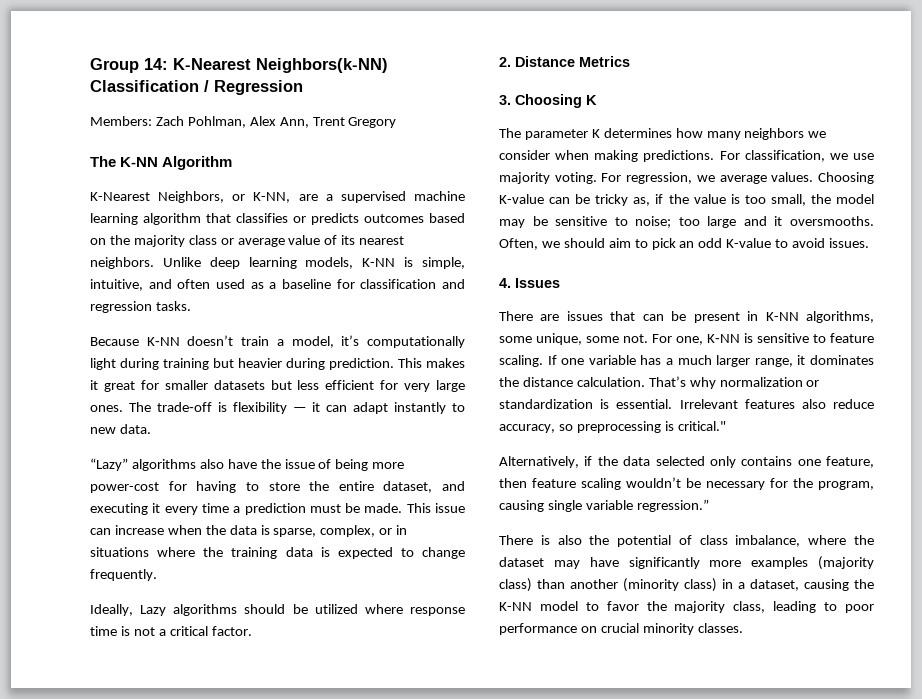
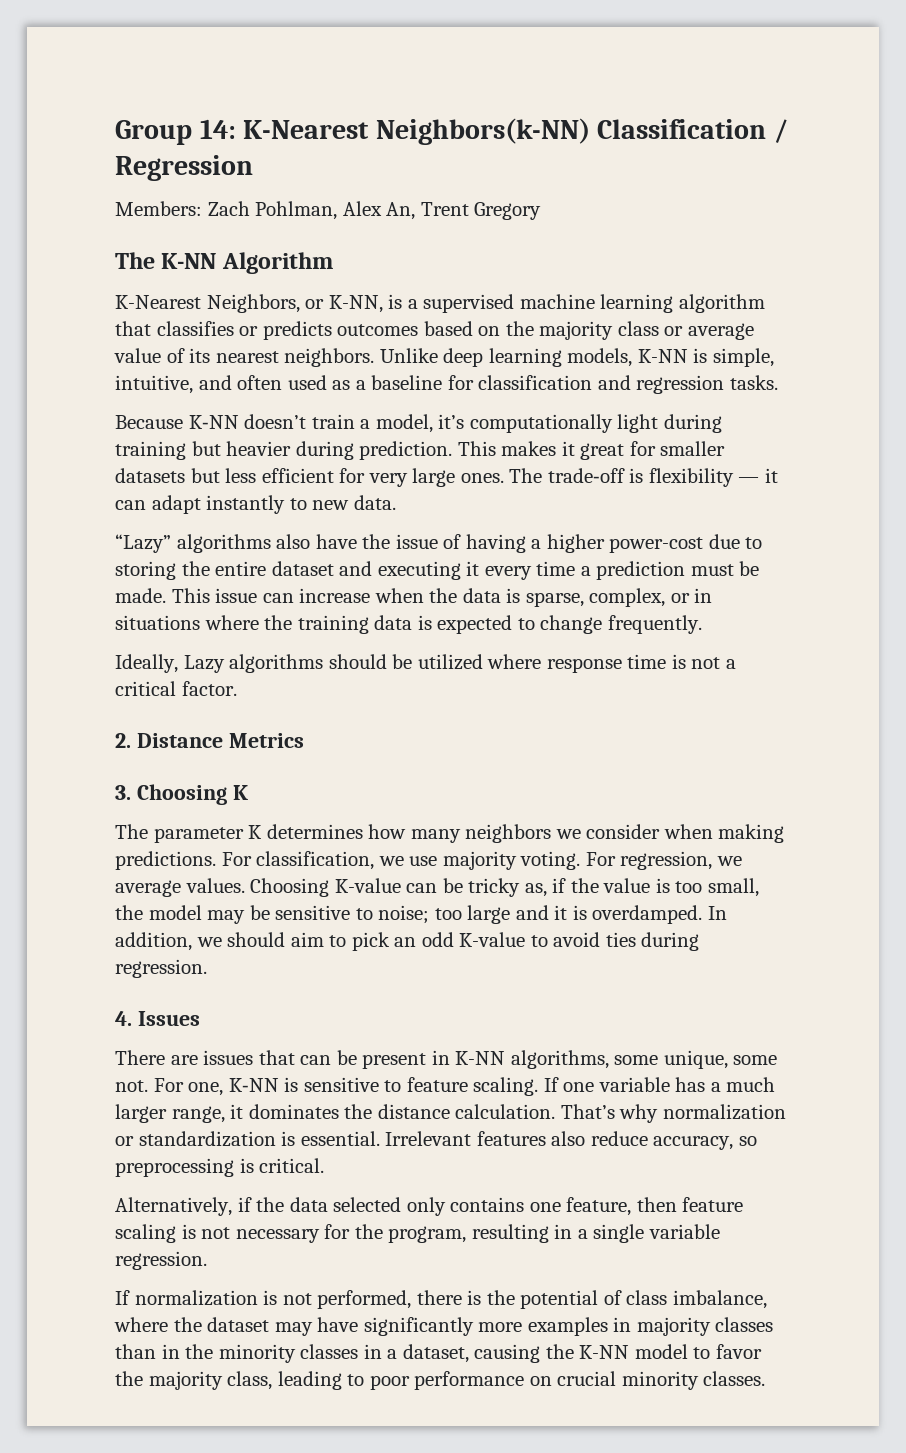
- Members: Zach Pohlman, Alex Ann, Trent Gregory
+ Members: Zach Pohlman, Alex An, Trent Gregory
- K-Nearest Neighbors, or K-NN, are a supervised machine learning algorithm that classifies or predicts outcomes based on the majority class or average value of its nearest neighbors.
+ K-Nearest Neighbors, or K-NN, is a supervised machine learning algorithm that classifies or predicts outcomes based on the majority class or average value of its nearest neighbors.
- “Lazy” algorithms also have the issue of being more power-cost for having to store the entire dataset, and executing it every time a prediction must be made.
+ “Lazy” algorithms also have the issue of having a higher power-cost due to storing the entire dataset and executing it every time a prediction must be made.
- Choosing K-value can be tricky as, if the value is too small, the model may be sensitive to noise; too large and it oversmooths. Often, we should aim to pick an odd K-value to avoid issues.
+ Choosing K-value can be tricky as, if the value is too small, the model may be sensitive to noise; too large and it is overdamped. In addition, we should aim to pick an odd K-value to avoid ties during regression.
- Irrelevant features also reduce accuracy, so preprocessing is critical."
+ Irrelevant features also reduce accuracy, so preprocessing is critical.
- Alternatively, if the data selected only contains one feature, then feature scaling wouldn’t be necessary for the program, causing single variable regression.”
- There is also the potential of class imbalance, where the dataset may have significantly more examples (majority class) than another (minority class) in a dataset, causing the K-NN model to favor the majority class, leading to poor performance on crucial minority classes.
+ Alternatively, if the data selected only contains one feature, then feature scaling is not necessary for the program, resulting in a single variable regression.
+ If normalization is not performed, there is the potential of class imbalance, where the dataset may have significantly more examples in majority classes than in the minority classes in a dataset, causing the K-NN model to favor the majority class, leading to poor performance on crucial minority classes.

